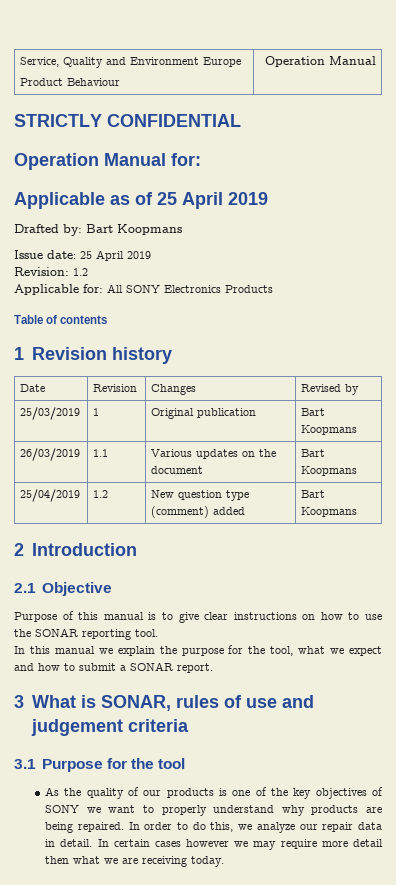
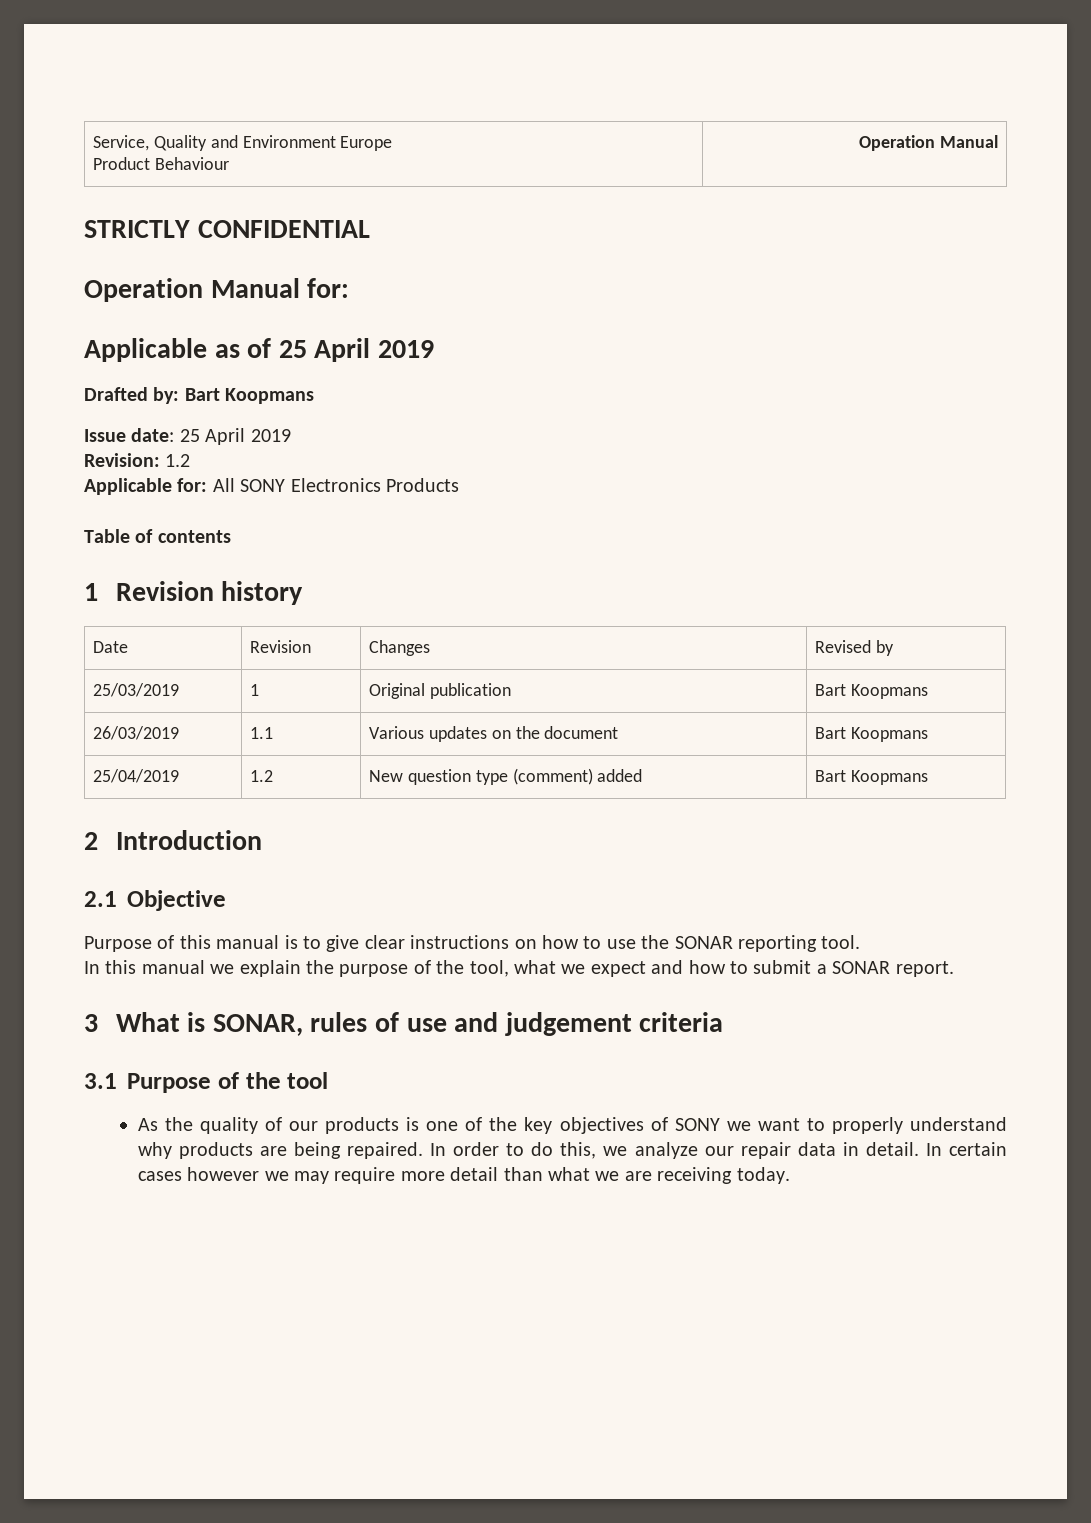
- In this manual we explain the purpose for the tool, what we expect and how to submit a SONAR report.
+ In this manual we explain the purpose of the tool, what we expect and how to submit a SONAR report.
- 3.1 Purpose for the tool
+ 3.1 Purpose of the tool
- In certain cases however we may require more detail then what we are receiving today.
+ In certain cases however we may require more detail than what we are receiving today.

